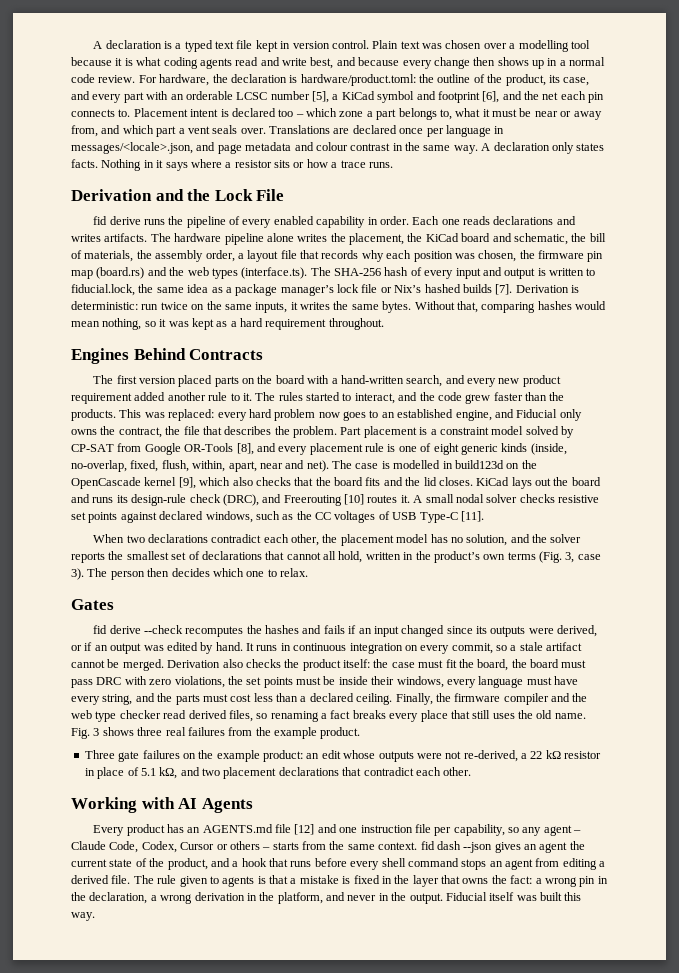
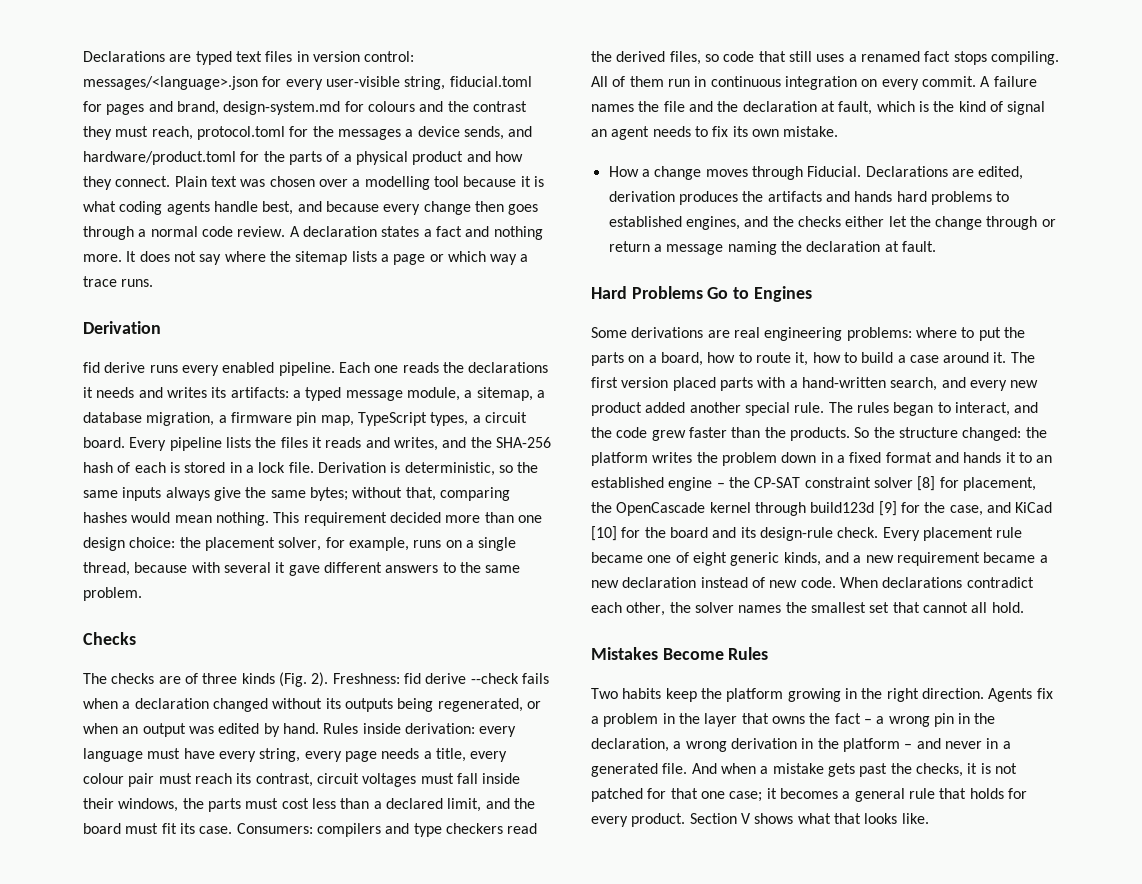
- A declaration is a typed text file kept in version control.
+ Declarations are typed text files in version control: messages/<language>.json for every user-visible string, fiducial.toml for pages and brand, design-system.md for colours and the contrast they must reach, protocol.toml for the messages a device sends, and hardware/product.toml for the parts of a physical product and how they connect.
- Plain text was chosen over a modelling tool because it is what coding agents read and write best, and because every change then shows up in a normal code review.
+ Plain text was chosen over a modelling tool because it is what coding agents handle best, and because every change then goes through a normal code review.
- For hardware, the declaration is hardware/product.toml: the outline of the product, its case, and every part with an orderable LCSC number [5], a KiCad symbol and footprint [6], and the net each pin connects to. Placement intent is declared too – which zone a part belongs to, what it must be near or away from, and which part a vent seals over. Translations are declared once per language in messages/<locale>.json, and page metadata and colour contrast in the same way. A declaration only states facts. Nothing in it says where a resistor sits or how a trace runs.
- Derivation and the Lock File
+ A declaration states a fact and nothing more. It does not say where the sitemap lists a page or which way a trace runs.
+ Derivation
- fid derive runs the pipeline of every enabled capability in order. Each one reads declarations and writes artifacts. The hardware pipeline alone writes the placement, the KiCad board and schematic, the bill of materials, the assembly order, a layout file that records why each position was chosen, the firmware pin map (board.rs) and the web types (interface.ts). The SHA-256 hash of every input and output is written to fiducial.lock, the same idea as a package manager’s lock file or Nix’s hashed builds [7]. Derivation is deterministic: run twice on the same inputs, it writes the same bytes. Without that, comparing hashes would mean nothing, so it was kept as a hard requirement throughout.
- Engines Behind Contracts
- The first version placed parts on the board with a hand-written search, and every new product requirement added another rule to it.
+ fid derive runs every enabled pipeline. Each one reads the declarations it needs and writes its artifacts: a typed message module, a sitemap, a database migration, a firmware pin map, TypeScript types, a circuit board. Every pipeline lists the files it reads and writes, and the SHA-256 hash of each is stored in a lock file. Derivation is deterministic, so the same inputs always give the same bytes; without that, comparing hashes would mean nothing. This requirement decided more than one design choice: the placement solver, for example, runs on a single thread, because with several it gave different answers to the same problem.
+ Checks
+ The checks are of three kinds (Fig. 2). Freshness: fid derive --check fails when a declaration changed without its outputs being regenerated, or when an output was edited by hand. Rules inside derivation: every language must have every string, every page needs a title, every colour pair must reach its contrast, circuit voltages must fall inside their windows, the parts must cost less than a declared limit, and the board must fit its case. Consumers: compilers and type checkers read the derived files, so code that still uses a renamed fact stops compiling. All of them run in continuous integration on every commit. A failure names the file and the declaration at fault, which is the kind of signal an agent needs to fix its own mistake.
+ How a change moves through Fiducial. Declarations are edited, derivation produces the artifacts and hands hard problems to established engines, and the checks either let the change through or return a message naming the declaration at fault.
+ Hard Problems Go to Engines
+ Some derivations are real engineering problems: where to put the parts on a board, how to route it, how to build a case around it. The first version placed parts with a hand-written search, and every new product added another special rule.
- The rules started to interact, and the code grew faster than the products.
+ The rules began to interact, and the code grew faster than the products.
- This was replaced: every hard problem now goes to an established engine, and Fiducial only owns the contract, the file that describes the problem. Part placement is a constraint model solved by CP-SAT from Google OR-Tools [8], and every placement rule is one of eight generic kinds (inside, no-overlap, fixed, flush, within, apart, near and net). The case is modelled in build123d on the OpenCascade kernel [9], which also checks that the board fits and the lid closes. KiCad lays out the board and runs its design-rule check (DRC), and Freerouting [10] routes it. A small nodal solver checks resistive set points against declared windows, such as the CC voltages of USB Type-C [11].
- When two declarations contradict each other, the placement model has no solution, and the solver reports the smallest set of declarations that cannot all hold, written in the product’s own terms (Fig. 3, case 3). The person then decides which one to relax.
- Gates
- fid derive --check recomputes the hashes and fails if an input changed since its outputs were derived, or if an output was edited by hand. It runs in continuous integration on every commit, so a stale artifact cannot be merged. Derivation also checks the product itself: the case must fit the board, the board must pass DRC with zero violations, the set points must be inside their windows, every language must have every string, and the parts must cost less than a declared ceiling. Finally, the firmware compiler and the web type checker read derived files, so renaming a fact breaks every place that still uses the old name. Fig. 3 shows three real failures from the example product.
- Three gate failures on the example product: an edit whose outputs were not re-derived, a 22 kΩ resistor in place of 5.1 kΩ, and two placement declarations that contradict each other.
- Working with AI Agents
- Every product has an AGENTS.md file [12] and one instruction file per capability, so any agent – Claude Code, Codex, Cursor or others – starts from the same context. fid dash --json gives an agent the current state of the product, and a hook that runs before every shell command stops an agent from editing a derived file. The rule given to agents is that a mistake is fixed in the layer that owns the fact: a wrong pin in the declaration, a wrong derivation in the platform, and never in the output. Fiducial itself was built this way.
+ So the structure changed: the platform writes the problem down in a fixed format and hands it to an established engine – the CP-SAT constraint solver [8] for placement, the OpenCascade kernel through build123d [9] for the case, and KiCad [10] for the board and its design-rule check. Every placement rule became one of eight generic kinds, and a new requirement became a new declaration instead of new code. When declarations contradict each other, the solver names the smallest set that cannot all hold.
+ Mistakes Become Rules
+ Two habits keep the platform growing in the right direction. Agents fix a problem in the layer that owns the fact – a wrong pin in the declaration, a wrong derivation in the platform – and never in a generated file. And when a mistake gets past the checks, it is not patched for that one case; it becomes a general rule that holds for every product. Section V shows what that looks like.

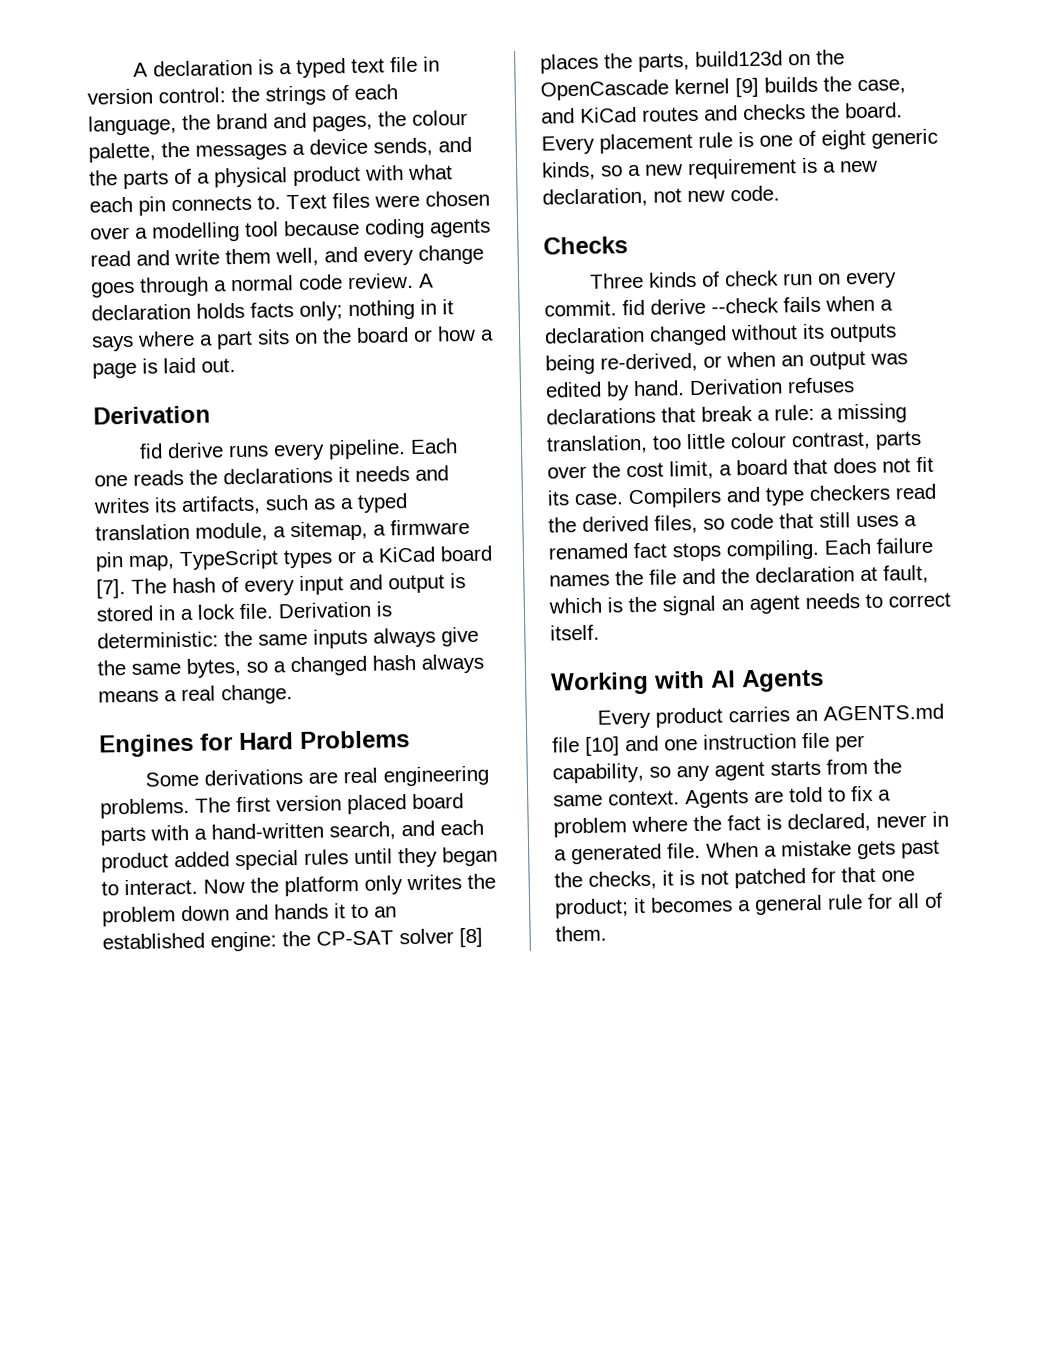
- Declarations are typed text files in version control: messages/<language>.json for every user-visible string, fiducial.toml for pages and brand, design-system.md for colours and the contrast they must reach, protocol.toml for the messages a device sends, and hardware/product.toml for the parts of a physical product and how they connect. Plain text was chosen over a modelling tool because it is what coding agents handle best, and because every change then goes through a normal code review.
+ A declaration is a typed text file in version control: the strings of each language, the brand and pages, the colour palette, the messages a device sends, and the parts of a physical product with what each pin connects to. Text files were chosen over a modelling tool because coding agents read and write them well, and every change goes through a normal code review.
- A declaration states a fact and nothing more. It does not say where the sitemap lists a page or which way a trace runs.
+ A declaration holds facts only; nothing in it says where a part sits on the board or how a page is laid out.
- fid derive runs every enabled pipeline.
+ fid derive runs every pipeline.
- Each one reads the declarations it needs and writes its artifacts: a typed message module, a sitemap, a database migration, a firmware pin map, TypeScript types, a circuit board. Every pipeline lists the files it reads and writes, and the SHA-256 hash of each is stored in a lock file.
+ Each one reads the declarations it needs and writes its artifacts, such as a typed translation module, a sitemap, a firmware pin map, TypeScript types or a KiCad board [7]. The hash of every input and output is stored in a lock file.
- Derivation is deterministic, so the same inputs always give the same bytes; without that, comparing hashes would mean nothing. This requirement decided more than one design choice: the placement solver, for example, runs on a single thread, because with several it gave different answers to the same problem.
+ Derivation is deterministic: the same inputs always give the same bytes, so a changed hash always means a real change.
+ Engines for Hard Problems
+ Some derivations are real engineering problems. The first version placed board parts with a hand-written search, and each product added special rules until they began to interact. Now the platform only writes the problem down and hands it to an established engine: the CP-SAT solver [8] places the parts, build123d on the OpenCascade kernel [9] builds the case, and KiCad routes and checks the board. Every placement rule is one of eight generic kinds, so a new requirement is a new declaration, not new code.
  Checks
- The checks are of three kinds (Fig. 2). Freshness: fid derive --check fails when a declaration changed without its outputs being regenerated, or when an output was edited by hand.
+ Three kinds of check run on every commit. fid derive --check fails when a declaration changed without its outputs being re-derived, or when an output was edited by hand.
- Rules inside derivation: every language must have every string, every page needs a title, every colour pair must reach its contrast, circuit voltages must fall inside their windows, the parts must cost less than a declared limit, and the board must fit its case.
+ Derivation refuses declarations that break a rule: a missing translation, too little colour contrast, parts over the cost limit, a board that does not fit its case.
- Consumers: compilers and type checkers read the derived files, so code that still uses a renamed fact stops compiling.
+ Compilers and type checkers read the derived files, so code that still uses a renamed fact stops compiling.
- All of them run in continuous integration on every commit. A failure names the file and the declaration at fault, which is the kind of signal an agent needs to fix its own mistake.
- How a change moves through Fiducial. Declarations are edited, derivation produces the artifacts and hands hard problems to established engines, and the checks either let the change through or return a message naming the declaration at fault.
- Hard Problems Go to Engines
- Some derivations are real engineering problems: where to put the parts on a board, how to route it, how to build a case around it. The first version placed parts with a hand-written search, and every new product added another special rule. The rules began to interact, and the code grew faster than the products. So the structure changed: the platform writes the problem down in a fixed format and hands it to an established engine – the CP-SAT constraint solver [8] for placement, the OpenCascade kernel through build123d [9] for the case, and KiCad [10] for the board and its design-rule check. Every placement rule became one of eight generic kinds, and a new requirement became a new declaration instead of new code. When declarations contradict each other, the solver names the smallest set that cannot all hold.
- Mistakes Become Rules
- Two habits keep the platform growing in the right direction. Agents fix a problem in the layer that owns the fact – a wrong pin in the declaration, a wrong derivation in the platform – and never in a generated file.
+ Each failure names the file and the declaration at fault, which is the signal an agent needs to correct itself.
+ Working with AI Agents
+ Every product carries an AGENTS.md file [10] and one instruction file per capability, so any agent starts from the same context. Agents are told to fix a problem where the fact is declared, never in a generated file.
- And when a mistake gets past the checks, it is not patched for that one case; it becomes a general rule that holds for every product. Section V shows what that looks like.
+ When a mistake gets past the checks, it is not patched for that one product; it becomes a general rule for all of them.

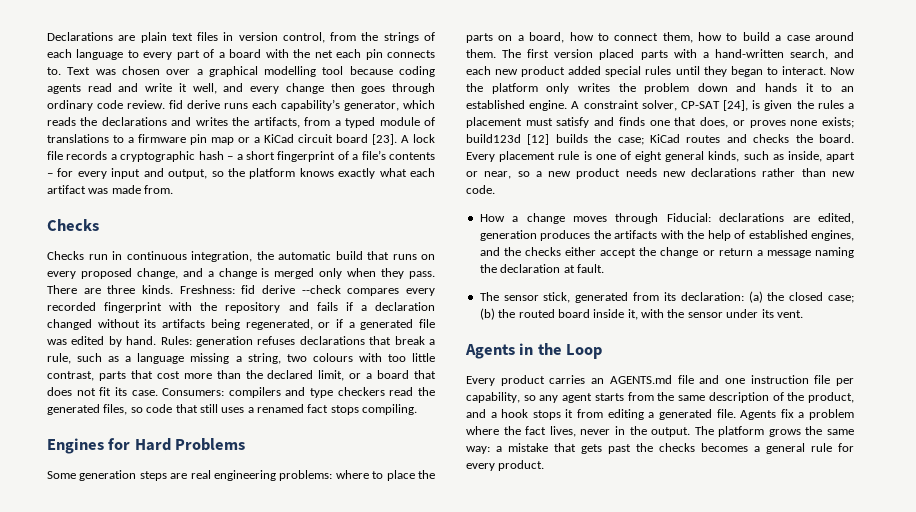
- A declaration is a typed text file in version control: the strings of each language, the brand and pages, the colour palette, the messages a device sends, and the parts of a physical product with what each pin connects to.
+ Declarations are plain text files in version control, from the strings of each language to every part of a board with the net each pin connects to.
- Text files were chosen over a modelling tool because coding agents read and write them well, and every change goes through a normal code review. A declaration holds facts only; nothing in it says where a part sits on the board or how a page is laid out.
- Derivation
- fid derive runs every pipeline. Each one reads the declarations it needs and writes its artifacts, such as a typed translation module, a sitemap, a firmware pin map, TypeScript types or a KiCad board [7]. The hash of every input and output is stored in a lock file. Derivation is deterministic: the same inputs always give the same bytes, so a changed hash always means a real change.
+ Text was chosen over a graphical modelling tool because coding agents read and write it well, and every change then goes through ordinary code review. fid derive runs each capability’s generator, which reads the declarations and writes the artifacts, from a typed module of translations to a firmware pin map or a KiCad circuit board [23]. A lock file records a cryptographic hash – a short fingerprint of a file’s contents – for every input and output, so the platform knows exactly what each artifact was made from.
+ Checks
+ Checks run in continuous integration, the automatic build that runs on every proposed change, and a change is merged only when they pass. There are three kinds. Freshness: fid derive --check compares every recorded fingerprint with the repository and fails if a declaration changed without its artifacts being regenerated, or if a generated file was edited by hand. Rules: generation refuses declarations that break a rule, such as a language missing a string, two colours with too little contrast, parts that cost more than the declared limit, or a board that does not fit its case. Consumers: compilers and type checkers read the generated files, so code that still uses a renamed fact stops compiling.
- Some derivations are real engineering problems.
+ Some generation steps are real engineering problems: where to place the parts on a board, how to connect them, how to build a case around them.
- The first version placed board parts with a hand-written search, and each product added special rules until they began to interact.
+ The first version placed parts with a hand-written search, and each new product added special rules until they began to interact.
- Now the platform only writes the problem down and hands it to an established engine: the CP-SAT solver [8] places the parts, build123d on the OpenCascade kernel [9] builds the case, and KiCad routes and checks the board.
+ Now the platform only writes the problem down and hands it to an established engine. A constraint solver, CP-SAT [24], is given the rules a placement must satisfy and finds one that does, or proves none exists; build123d [12] builds the case; KiCad routes and checks the board.
- Every placement rule is one of eight generic kinds, so a new requirement is a new declaration, not new code.
- Checks
- Three kinds of check run on every commit. fid derive --check fails when a declaration changed without its outputs being re-derived, or when an output was edited by hand. Derivation refuses declarations that break a rule: a missing translation, too little colour contrast, parts over the cost limit, a board that does not fit its case. Compilers and type checkers read the derived files, so code that still uses a renamed fact stops compiling. Each failure names the file and the declaration at fault, which is the signal an agent needs to correct itself.
- Working with AI Agents
+ Every placement rule is one of eight general kinds, such as inside, apart or near, so a new product needs new declarations rather than new code.
+ How a change moves through Fiducial: declarations are edited, generation produces the artifacts with the help of established engines, and the checks either accept the change or return a message naming the declaration at fault.
+ The sensor stick, generated from its declaration: (a) the closed case; (b) the routed board inside it, with the sensor under its vent.
+ Agents in the Loop
- Every product carries an AGENTS.md file [10] and one instruction file per capability, so any agent starts from the same context. Agents are told to fix a problem where the fact is declared, never in a generated file. When a mistake gets past the checks, it is not patched for that one product; it becomes a general rule for all of them.
+ Every product carries an AGENTS.md file and one instruction file per capability, so any agent starts from the same description of the product, and a hook stops it from editing a generated file. Agents fix a problem where the fact lives, never in the output. The platform grows the same way: a mistake that gets past the checks becomes a general rule for every product.

